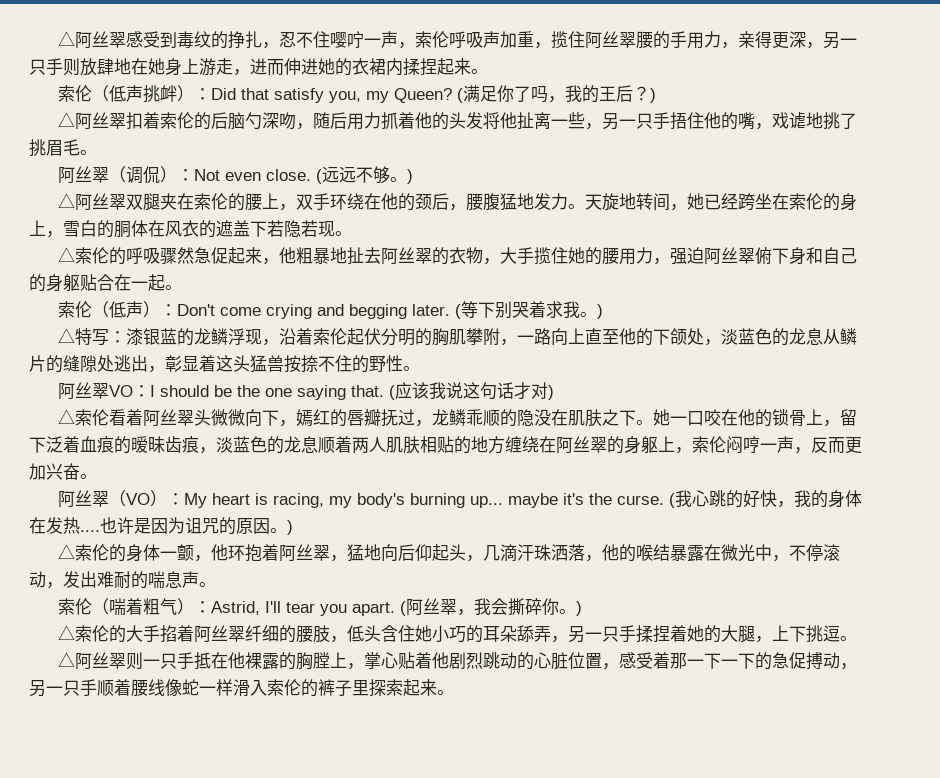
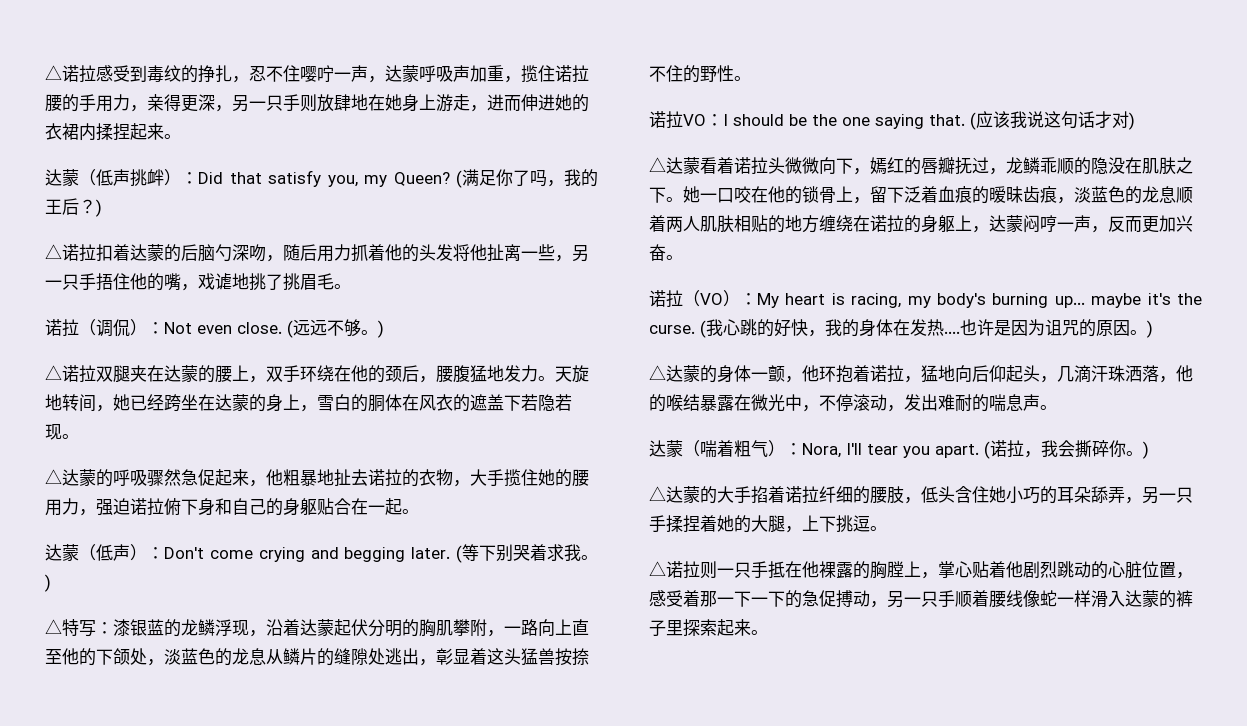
- △阿丝翠感受到毒纹的挣扎，忍不住嘤咛一声，索伦呼吸声加重，揽住阿丝翠腰的手用力，亲得更深，另一只手则放肆地在她身上游走，进而伸进她的衣裙内揉捏起来。
+ △诺拉感受到毒纹的挣扎，忍不住嘤咛一声，达蒙呼吸声加重，揽住诺拉腰的手用力，亲得更深，另一只手则放肆地在她身上游走，进而伸进她的衣裙内揉捏起来。
- 索伦（低声挑衅）：Did that satisfy you, my Queen?
+ 达蒙（低声挑衅）：Did that satisfy you, my Queen?
- △阿丝翠扣着索伦的后脑勺深吻，随后用力抓着他的头发将他扯离一些，另一只手捂住他的嘴，戏谑地挑了挑眉毛。
+ △诺拉扣着达蒙的后脑勺深吻，随后用力抓着他的头发将他扯离一些，另一只手捂住他的嘴，戏谑地挑了挑眉毛。
- 阿丝翠（调侃）：Not even close.
+ 诺拉（调侃）：Not even close.
- △阿丝翠双腿夹在索伦的腰上，双手环绕在他的颈后，腰腹猛地发力。
+ △诺拉双腿夹在达蒙的腰上，双手环绕在他的颈后，腰腹猛地发力。
- 天旋地转间，她已经跨坐在索伦的身上，雪白的胴体在风衣的遮盖下若隐若现。
+ 天旋地转间，她已经跨坐在达蒙的身上，雪白的胴体在风衣的遮盖下若隐若现。
- △索伦的呼吸骤然急促起来，他粗暴地扯去阿丝翠的衣物，大手揽住她的腰用力，强迫阿丝翠俯下身和自己的身躯贴合在一起。
+ △达蒙的呼吸骤然急促起来，他粗暴地扯去诺拉的衣物，大手揽住她的腰用力，强迫诺拉俯下身和自己的身躯贴合在一起。
- 索伦（低声）：Don't come crying and begging later.
+ 达蒙（低声）：Don't come crying and begging later.
- △特写：漆银蓝的龙鳞浮现，沿着索伦起伏分明的胸肌攀附，一路向上直至他的下颌处，淡蓝色的龙息从鳞片的缝隙处逃出，彰显着这头猛兽按捺不住的野性。
+ △特写：漆银蓝的龙鳞浮现，沿着达蒙起伏分明的胸肌攀附，一路向上直至他的下颌处，淡蓝色的龙息从鳞片的缝隙处逃出，彰显着这头猛兽按捺不住的野性。
- 阿丝翠VO：I should be the one saying that.
+ 诺拉VO：I should be the one saying that.
- △索伦看着阿丝翠头微微向下，嫣红的唇瓣抚过，龙鳞乖顺的隐没在肌肤之下。
+ △达蒙看着诺拉头微微向下，嫣红的唇瓣抚过，龙鳞乖顺的隐没在肌肤之下。
- 她一口咬在他的锁骨上，留下泛着血痕的暧昧齿痕，淡蓝色的龙息顺着两人肌肤相贴的地方缠绕在阿丝翠的身躯上，索伦闷哼一声，反而更加兴奋。
+ 她一口咬在他的锁骨上，留下泛着血痕的暧昧齿痕，淡蓝色的龙息顺着两人肌肤相贴的地方缠绕在诺拉的身躯上，达蒙闷哼一声，反而更加兴奋。
- 阿丝翠（VO）：My heart is racing, my body's burning up... maybe it's the curse.
+ 诺拉（VO）：My heart is racing, my body's burning up... maybe it's the curse.
- △索伦的身体一颤，他环抱着阿丝翠，猛地向后仰起头，几滴汗珠洒落，他的喉结暴露在微光中，不停滚动，发出难耐的喘息声。
+ △达蒙的身体一颤，他环抱着诺拉，猛地向后仰起头，几滴汗珠洒落，他的喉结暴露在微光中，不停滚动，发出难耐的喘息声。
- 索伦（喘着粗气）：Astrid, I'll tear you apart.
+ 达蒙（喘着粗气）：Nora, I'll tear you apart.
- (阿丝翠，我会撕碎你。)
+ (诺拉，我会撕碎你。)
- △索伦的大手掐着阿丝翠纤细的腰肢，低头含住她小巧的耳朵舔弄，另一只手揉捏着她的大腿，上下挑逗。
+ △达蒙的大手掐着诺拉纤细的腰肢，低头含住她小巧的耳朵舔弄，另一只手揉捏着她的大腿，上下挑逗。
- △阿丝翠则一只手抵在他裸露的胸膛上，掌心贴着他剧烈跳动的心脏位置，感受着那一下一下的急促搏动，另一只手顺着腰线像蛇一样滑入索伦的裤子里探索起来。
+ △诺拉则一只手抵在他裸露的胸膛上，掌心贴着他剧烈跳动的心脏位置，感受着那一下一下的急促搏动，另一只手顺着腰线像蛇一样滑入达蒙的裤子里探索起来。

